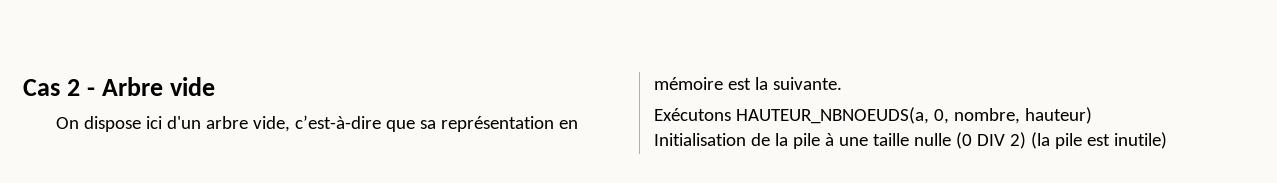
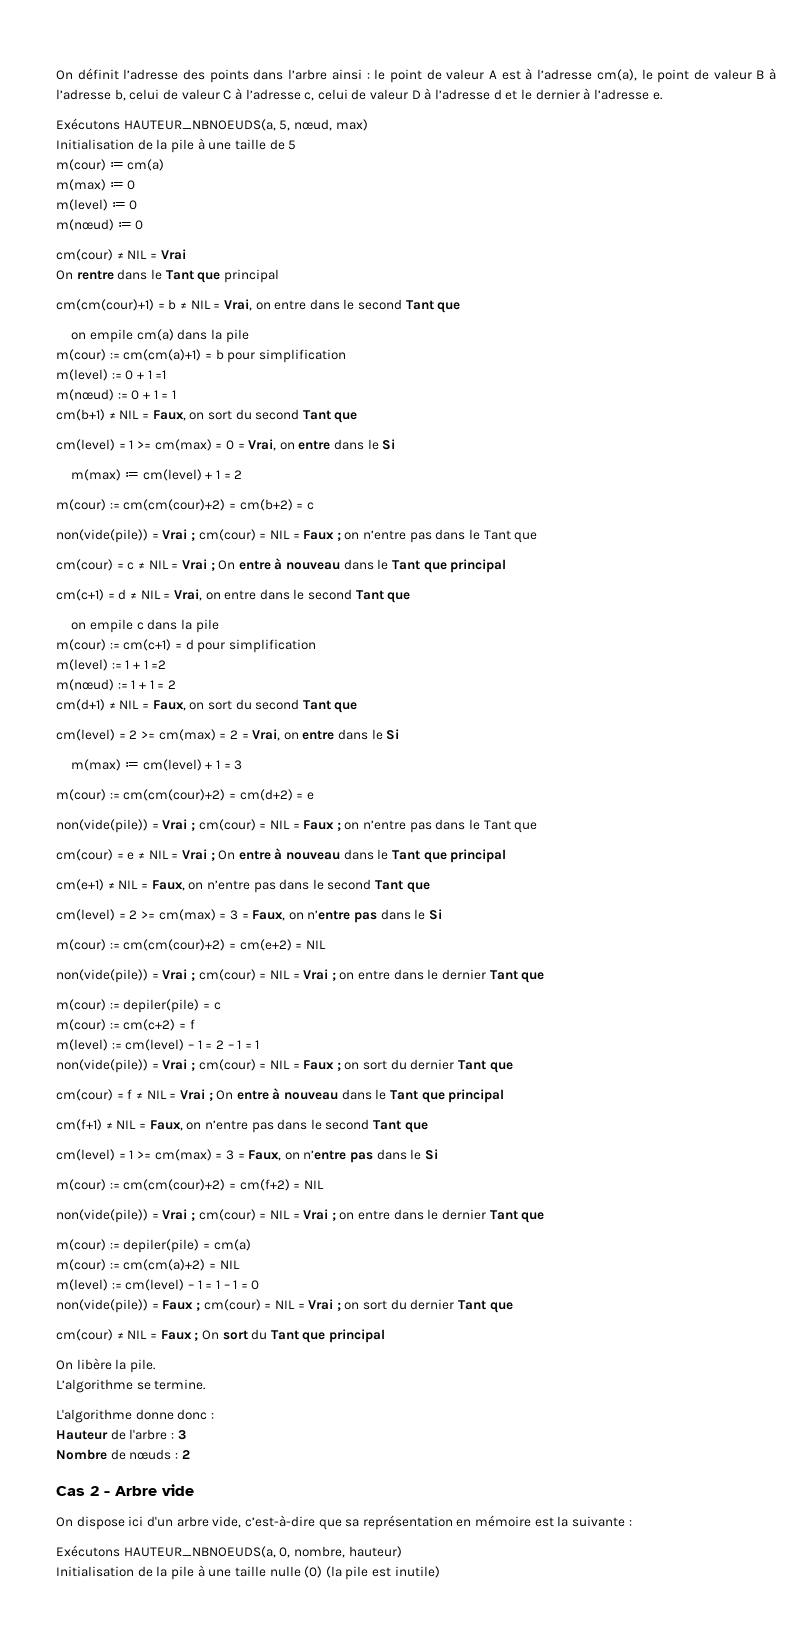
+ On définit l’adresse des points dans l’arbre ainsi : le point de valeur A est à l’adresse cm(a), le point de valeur B à l’adresse b, celui de valeur C à l’adresse c, celui de valeur D à l’adresse d et le dernier à l’adresse e.
+ Exécutons HAUTEUR_NBNOEUDS(a, 5, nœud, max)
+ Initialisation de la pile à une taille de 5
+ m(cour) ≔ cm(a)
+ m(max) ≔ 0
+ m(level) ≔ 0
+ m(nœud) ≔ 0
+ cm(cour) ≠ NIL = Vrai
+ On rentre dans le Tant que principal
+ cm(cm(cour)+1) = b ≠ NIL = Vrai, on entre dans le second Tant que
+ on empile cm(a) dans la pile
+ m(cour) := cm(cm(a)+1) = b pour simplification
+ m(level) := 0 + 1 =1
+ m(nœud) := 0 + 1 = 1
+ cm(b+1) ≠ NIL = Faux, on sort du second Tant que
+ cm(level) = 1 >= cm(max) = 0 = Vrai, on entre dans le Si
+ m(max) ≔ cm(level) + 1 = 2
+ m(cour) := cm(cm(cour)+2) = cm(b+2) = c
+ non(vide(pile)) = Vrai ; cm(cour) = NIL = Faux ; on n’entre pas dans le Tant que
+ cm(cour) = c ≠ NIL = Vrai ; On entre à nouveau dans le Tant que principal
+ cm(c+1) = d ≠ NIL = Vrai, on entre dans le second Tant que
+ on empile c dans la pile
+ m(cour) := cm(c+1) = d pour simplification
+ m(level) := 1 + 1 =2
+ m(nœud) := 1 + 1 = 2
+ cm(d+1) ≠ NIL = Faux, on sort du second Tant que
+ cm(level) = 2 >= cm(max) = 2 = Vrai, on entre dans le Si
+ m(max) ≔ cm(level) + 1 = 3
+ m(cour) := cm(cm(cour)+2) = cm(d+2) = e
+ non(vide(pile)) = Vrai ; cm(cour) = NIL = Faux ; on n’entre pas dans le Tant que
+ cm(cour) = e ≠ NIL = Vrai ; On entre à nouveau dans le Tant que principal
+ cm(e+1) ≠ NIL = Faux, on n’entre pas dans le second Tant que
+ cm(level) = 2 >= cm(max) = 3 = Faux, on n’entre pas dans le Si
+ m(cour) := cm(cm(cour)+2) = cm(e+2) = NIL
+ non(vide(pile)) = Vrai ; cm(cour) = NIL = Vrai ; on entre dans le dernier Tant que
+ m(cour) := depiler(pile) = c
+ m(cour) := cm(c+2) = f
+ m(level) := cm(level) – 1 = 2 – 1 = 1
+ non(vide(pile)) = Vrai ; cm(cour) = NIL = Faux ; on sort du dernier Tant que
+ cm(cour) = f ≠ NIL = Vrai ; On entre à nouveau dans le Tant que principal
+ cm(f+1) ≠ NIL = Faux, on n’entre pas dans le second Tant que
+ cm(level) = 1 >= cm(max) = 3 = Faux, on n’entre pas dans le Si
+ m(cour) := cm(cm(cour)+2) = cm(f+2) = NIL
+ non(vide(pile)) = Vrai ; cm(cour) = NIL = Vrai ; on entre dans le dernier Tant que
+ m(cour) := depiler(pile) = cm(a)
+ m(cour) := cm(cm(a)+2) = NIL
+ m(level) := cm(level) – 1 = 1 – 1 = 0
+ non(vide(pile)) = Faux ; cm(cour) = NIL = Vrai ; on sort du dernier Tant que
+ cm(cour) ≠ NIL = Faux ; On sort du Tant que principal
+ On libère la pile.
+ L’algorithme se termine.
+ L'algorithme donne donc :
+ Hauteur de l'arbre : 3
+ Nombre de nœuds : 2
- On dispose ici d'un arbre vide, c’est-à-dire que sa représentation en mémoire est la suivante.
+ On dispose ici d'un arbre vide, c’est-à-dire que sa représentation en mémoire est la suivante :
- Initialisation de la pile à une taille nulle (0 DIV 2) (la pile est inutile)
+ Initialisation de la pile à une taille nulle (0) (la pile est inutile)

